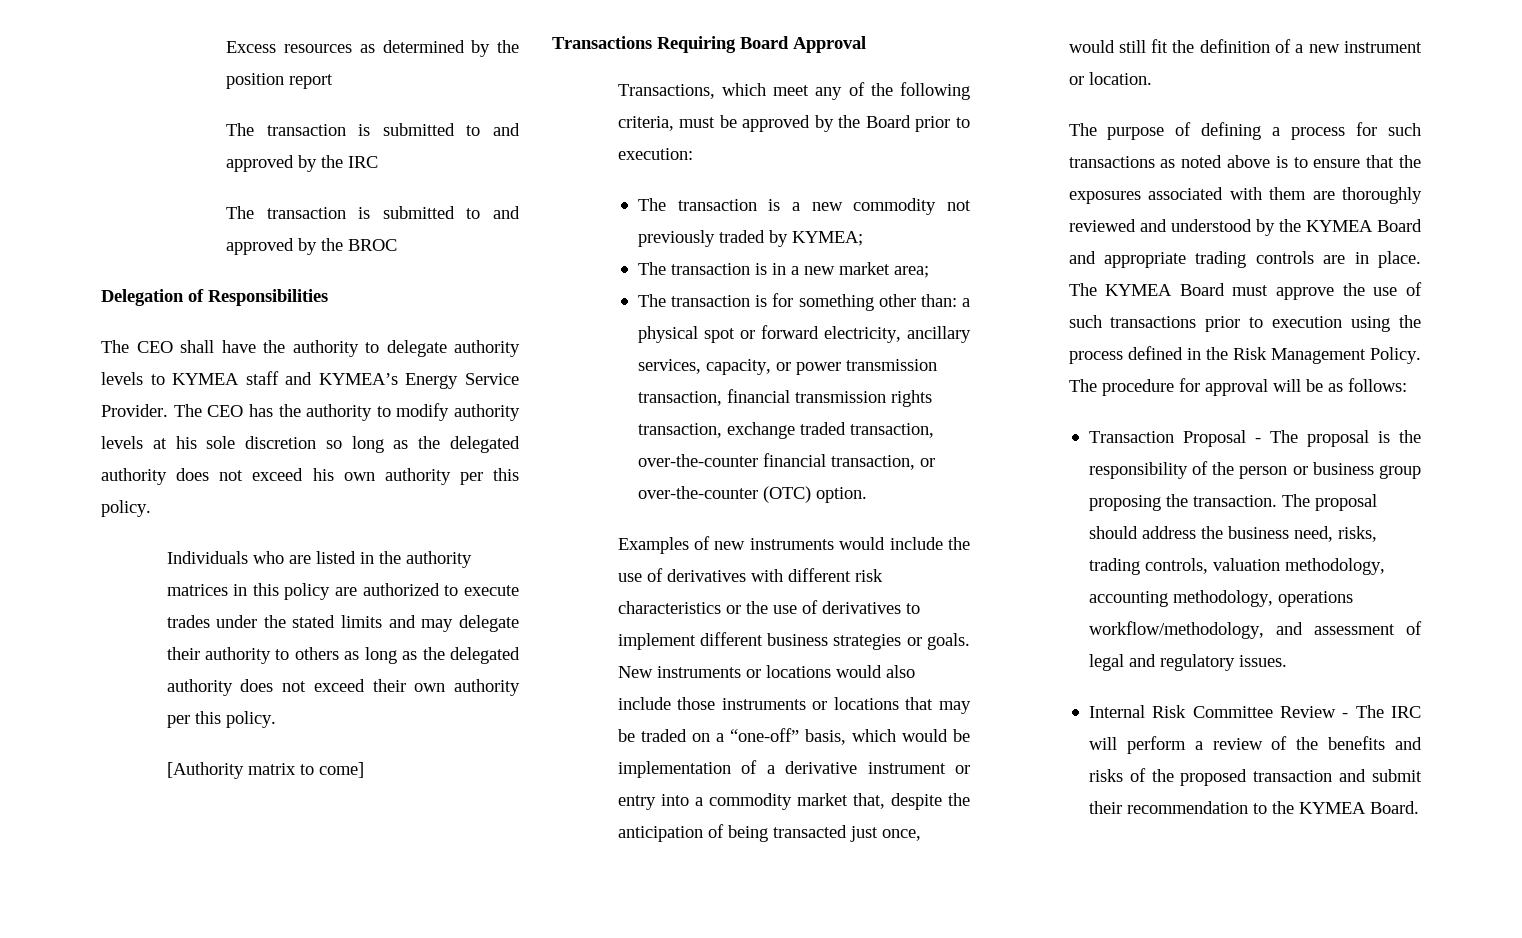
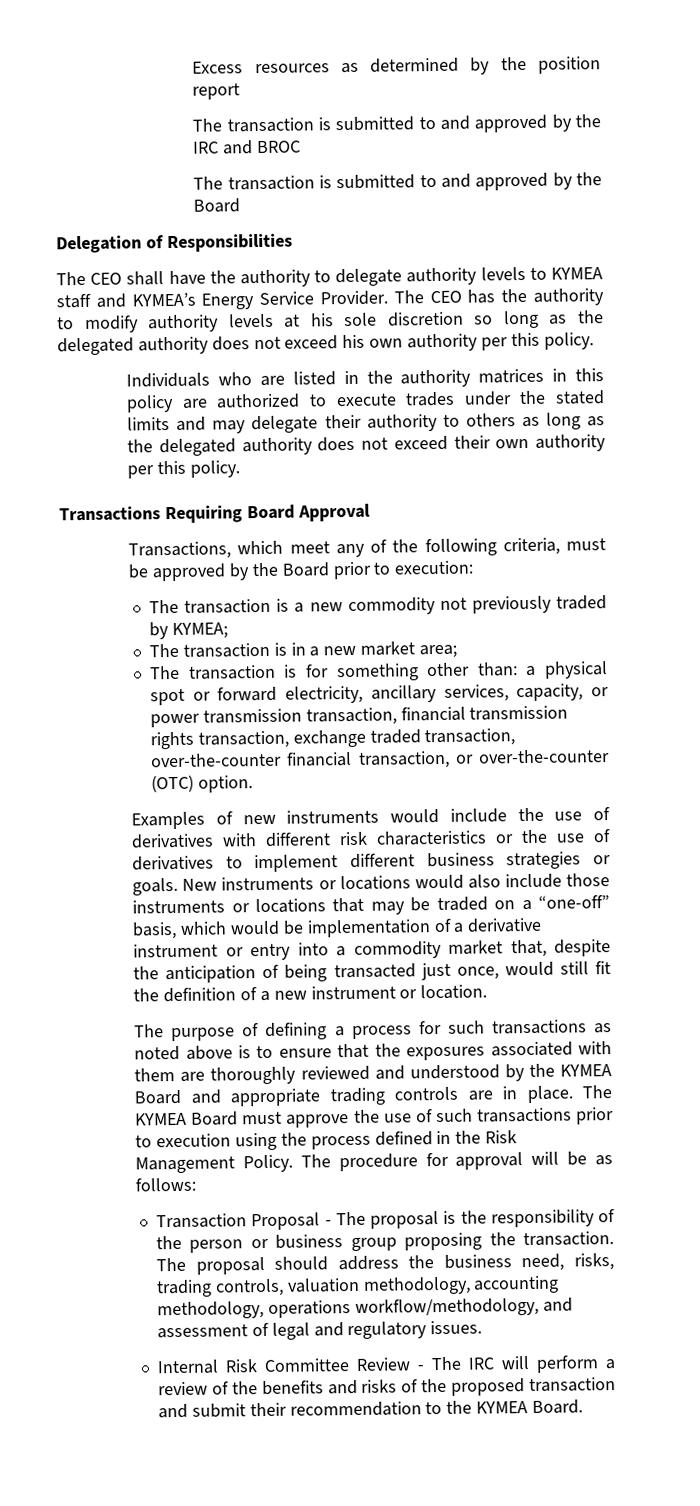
- The transaction is submitted to and approved by the IRC
- The transaction is submitted to and approved by the BROC
+ The transaction is submitted to and approved by the IRC and BROC
+ The transaction is submitted to and approved by the Board
- [Authority matrix to come]

